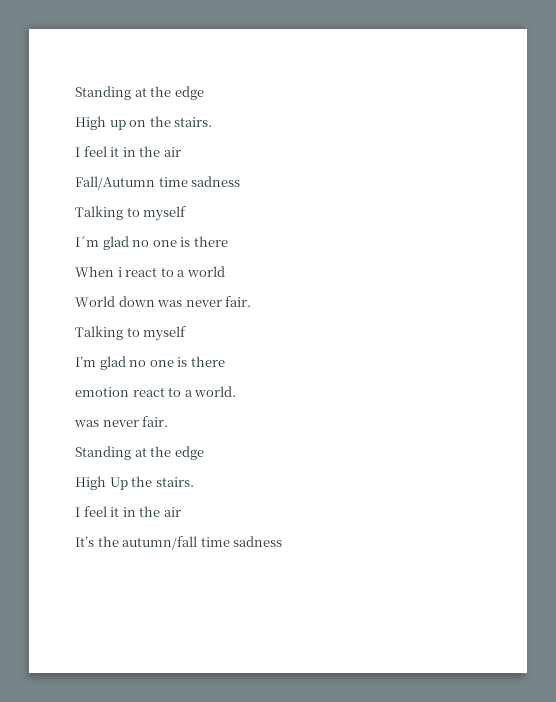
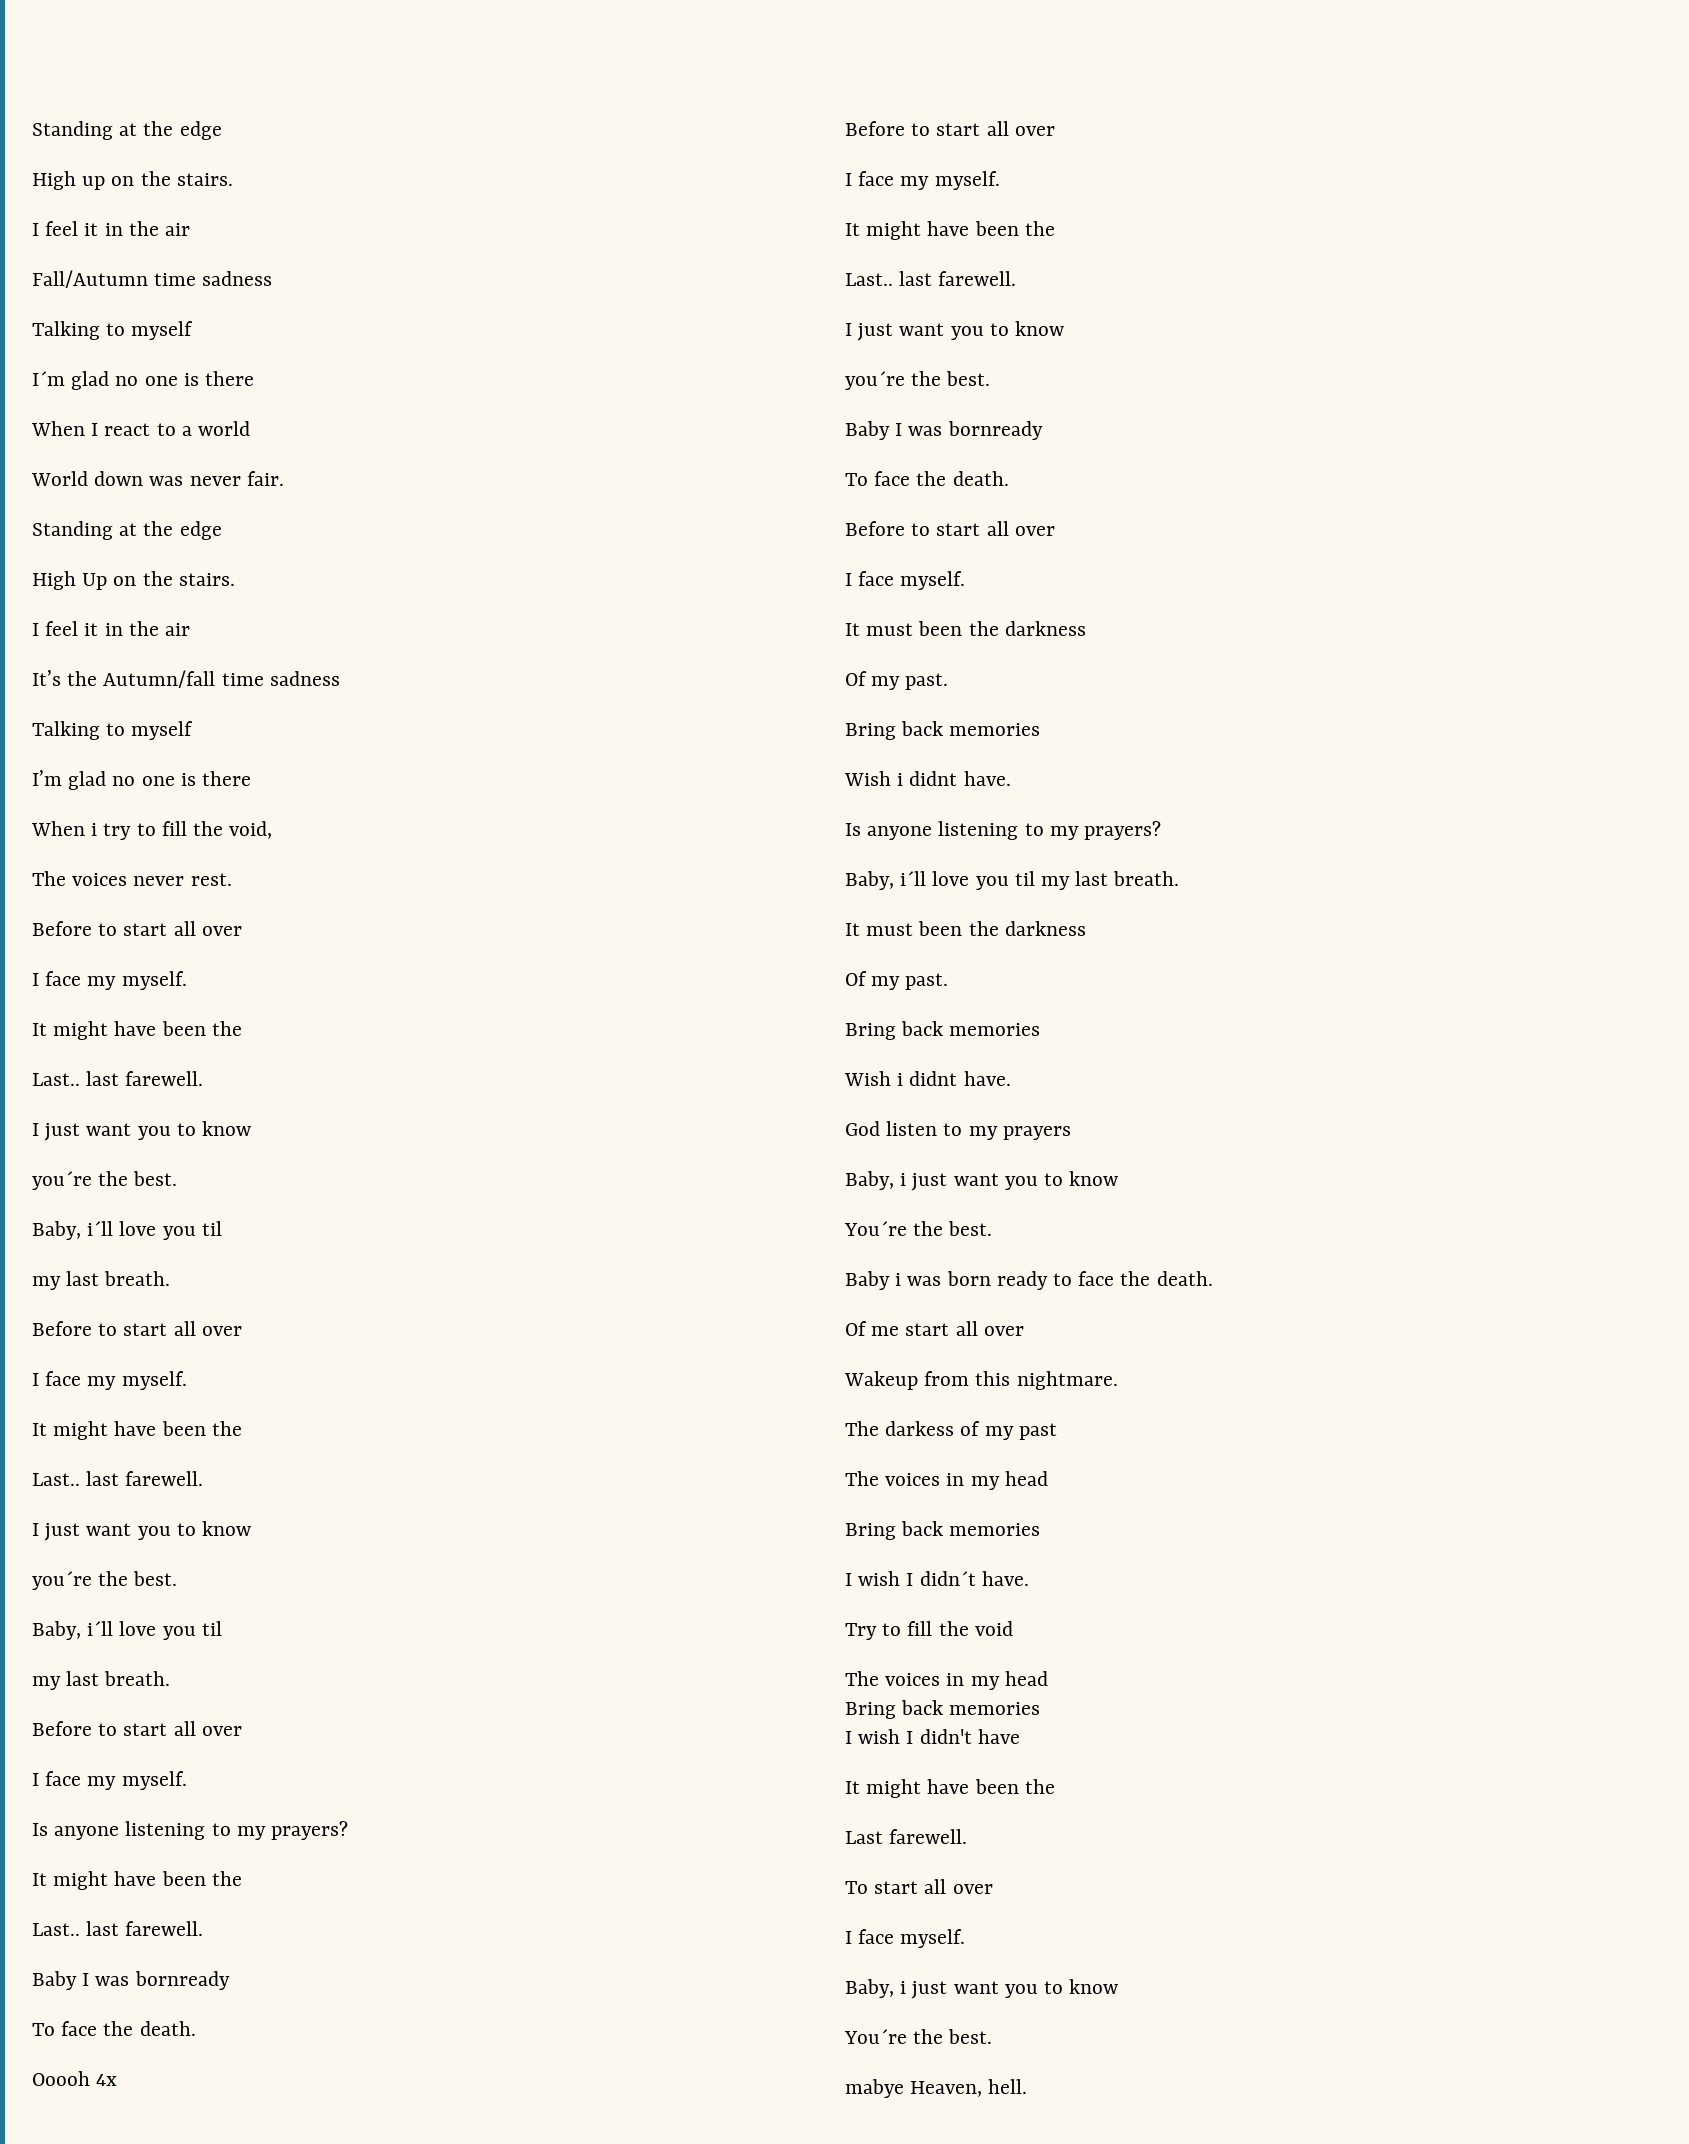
- When i react to a world
+ When I react to a world
  World down was never fair.
+ Standing at the edge
+ High Up on the stairs.
+ I feel it in the air
+ It’s the Autumn/fall time sadness
  Talking to myself
  I’m glad no one is there
- emotion react to a world.
- was never fair.
- Standing at the edge
- High Up the stairs.
- I feel it in the air
- It’s the autumn/fall time sadness
+ When i try to fill the void,
+ The voices never rest.
+ Before to start all over
+ I face my myself.
+ It might have been the
+ Last.. last farewell.
+ I just want you to know
+ you´re the best.
+ Baby, i´ll love you til
+ my last breath.
+ Before to start all over
+ I face my myself.
+ It might have been the
+ Last.. last farewell.
+ I just want you to know
+ you´re the best.
+ Baby, i´ll love you til
+ my last breath.
+ Before to start all over
+ I face my myself.
+ Is anyone listening to my prayers?
+ It might have been the
+ Last.. last farewell.
+ Baby I was bornready
+ To face the death.
+ Ooooh 4x
+ Before to start all over
+ I face my myself.
+ It might have been the
+ Last.. last farewell.
+ I just want you to know
+ you´re the best.
+ Baby I was bornready
+ To face the death.
+ Before to start all over
+ I face myself.
+ It must been the darkness
+ Of my past.
+ Bring back memories
+ Wish i didnt have.
+ Is anyone listening to my prayers?
+ Baby, i´ll love you til my last breath.
+ It must been the darkness
+ Of my past.
+ Bring back memories
+ Wish i didnt have.
+ God listen to my prayers
+ Baby, i just want you to know
+ You´re the best.
+ Baby i was born ready to face the death.
+ Of me start all over
+ Wakeup from this nightmare.
+ The darkess of my past
+ The voices in my head
+ Bring back memories
+ I wish I didn´t have.
+ Try to fill the void
+ The voices in my head
+ Bring back memories
+ I wish I didn't have
+ It might have been the
+ Last farewell.
+ To start all over
+ I face myself.
+ Baby, i just want you to know
+ You´re the best.
+ mabye Heaven, hell.

